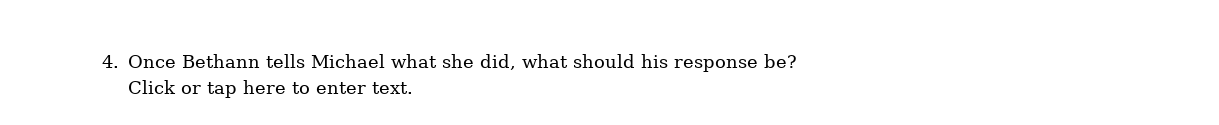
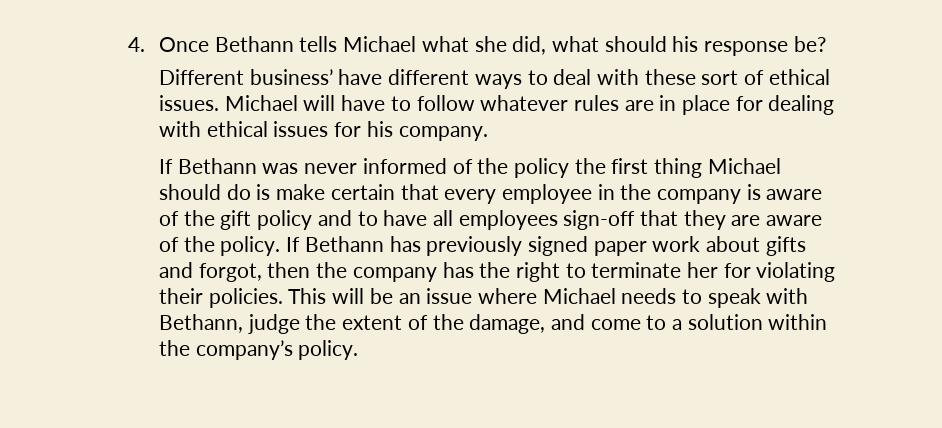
- Click or tap here to enter text.
+ Different business’ have different ways to deal with these sort of ethical issues. Michael will have to follow whatever rules are in place for dealing with ethical issues for his company.
+ If Bethann was never informed of the policy the first thing Michael should do is make certain that every employee in the company is aware of the gift policy and to have all employees sign-off that they are aware of the policy. If Bethann has previously signed paper work about gifts and forgot, then the company has the right to terminate her for violating their policies. This will be an issue where Michael needs to speak with Bethann, judge the extent of the damage, and come to a solution within the company’s policy.

